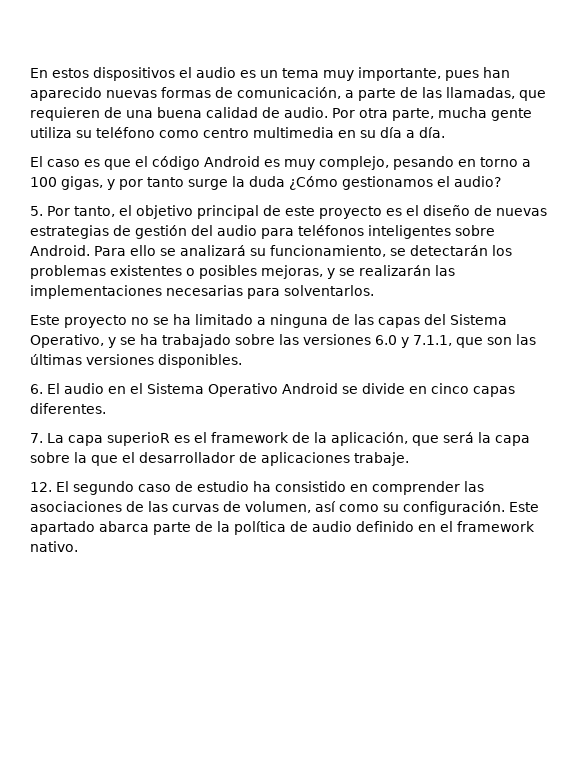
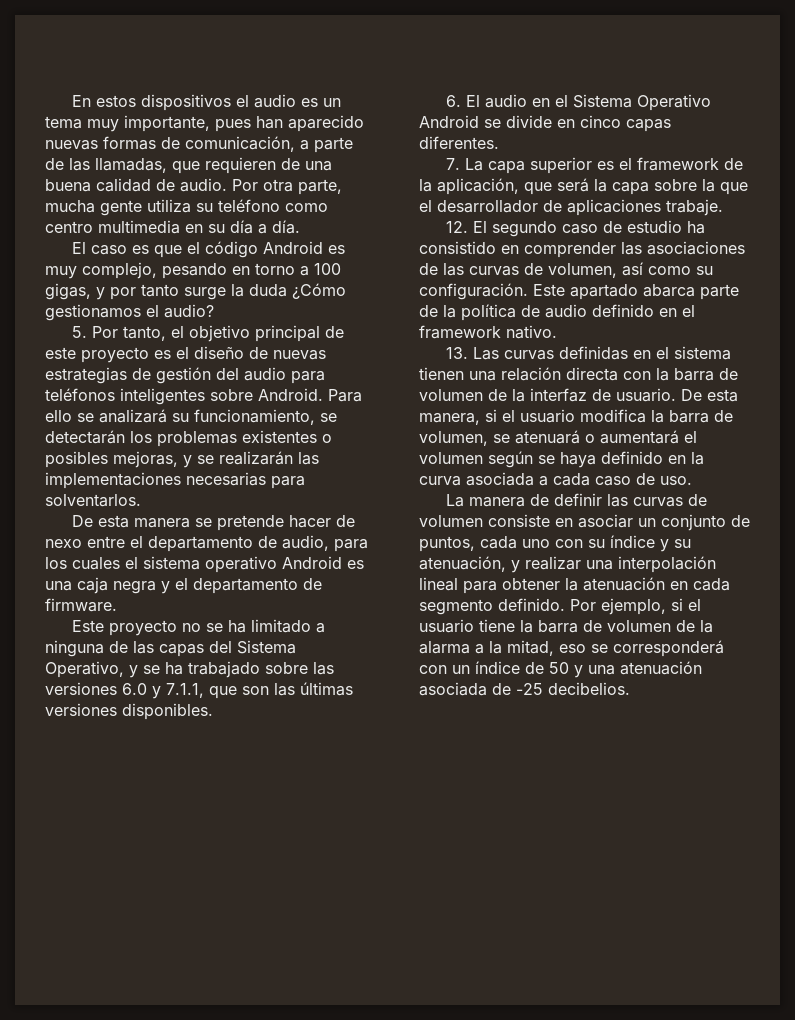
+ De esta manera se pretende hacer de nexo entre el departamento de audio, para los cuales el sistema operativo Android es una caja negra y el departamento de firmware.
- 7. La capa superioR es el framework de la aplicación, que será la capa sobre la que el desarrollador de aplicaciones trabaje.
+ 7. La capa superior es el framework de la aplicación, que será la capa sobre la que el desarrollador de aplicaciones trabaje.
+ 13. Las curvas definidas en el sistema tienen una relación directa con la barra de volumen de la interfaz de usuario. De esta manera, si el usuario modifica la barra de volumen, se atenuará o aumentará el volumen según se haya definido en la curva asociada a cada caso de uso.
+ La manera de definir las curvas de volumen consiste en asociar un conjunto de puntos, cada uno con su índice y su atenuación, y realizar una interpolación lineal para obtener la atenuación en cada segmento definido. Por ejemplo, si el usuario tiene la barra de volumen de la alarma a la mitad, eso se corresponderá con un índice de 50 y una atenuación asociada de -25 decibelios.

